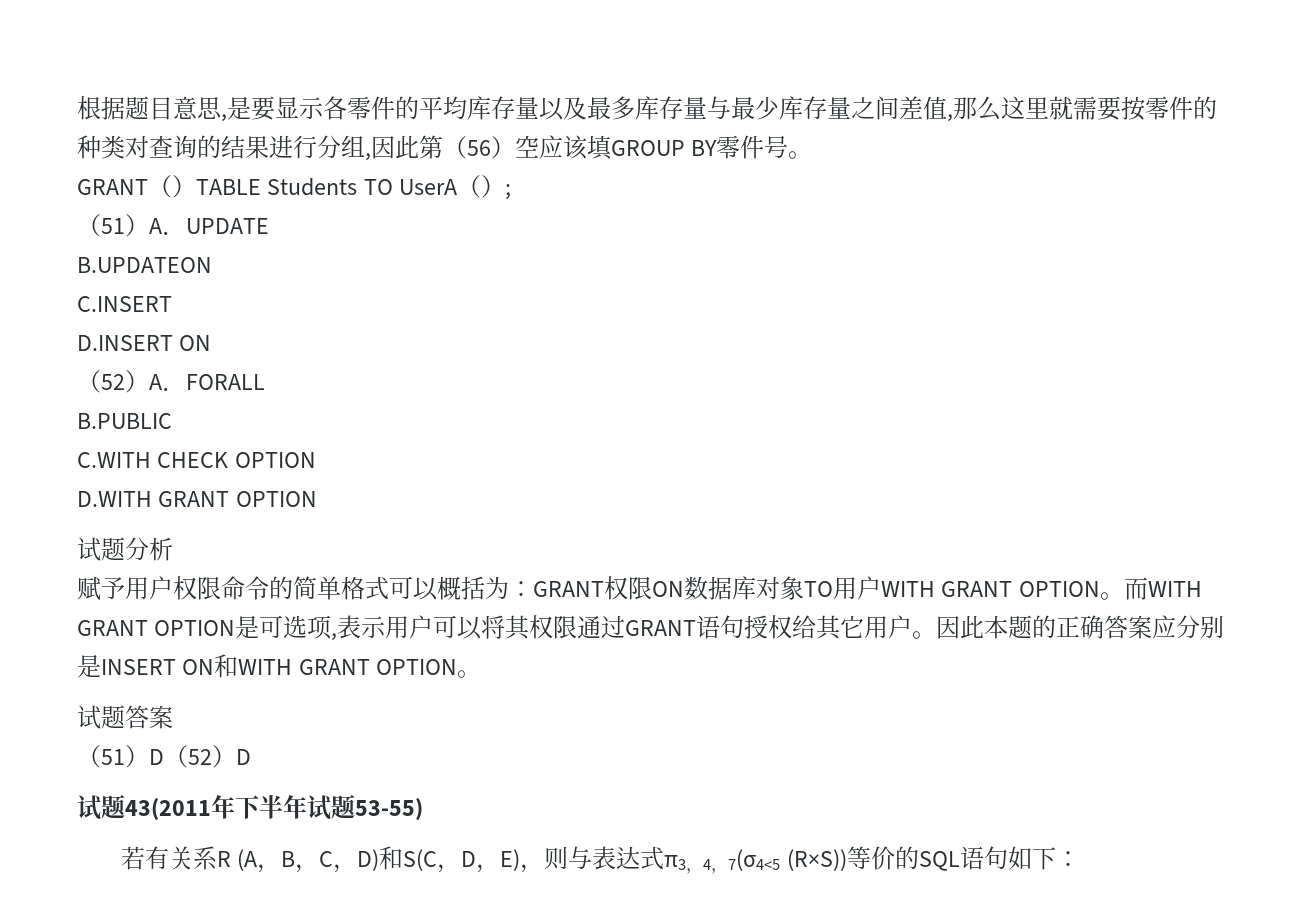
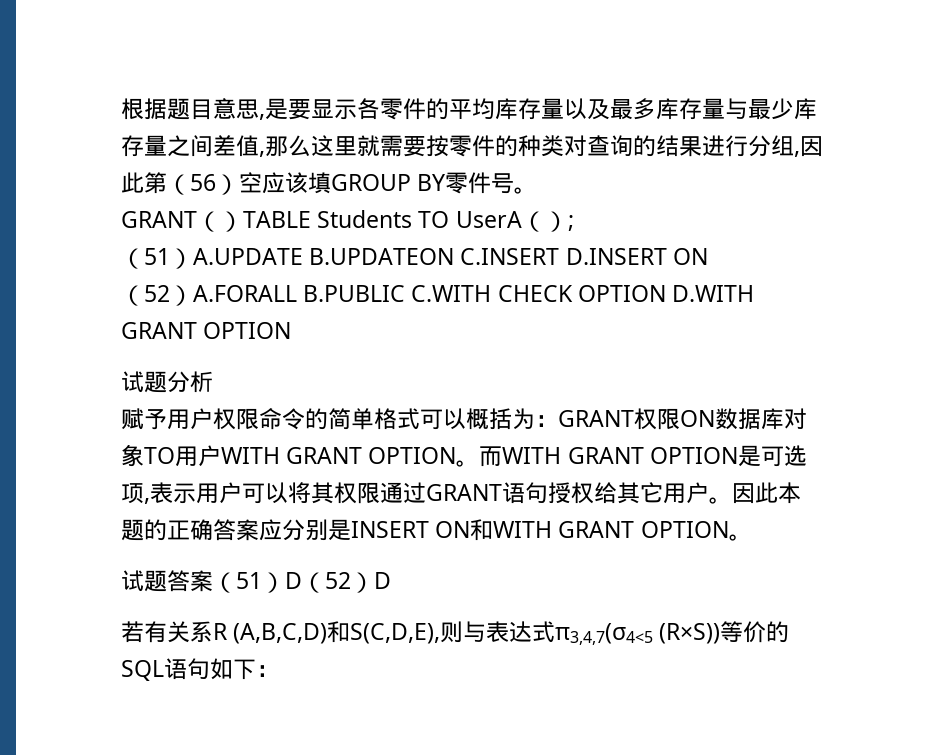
- （51）A．UPDATE
- B.UPDATEON
- C.INSERT
- D.INSERT ON
+ （51）A.UPDATE B.UPDATEON C.INSERT D.INSERT ON
- （52）A．FORALL
- B.PUBLIC
- C.WITH CHECK OPTION
- D.WITH GRANT OPTION
+ （52）A.FORALL B.PUBLIC C.WITH CHECK OPTION D.WITH GRANT OPTION
- 试题答案
- （51）D（52）D
+ 试题答案（51）D（52）D
- 试题43(2011年下半年试题53-55)
- 若有关系R (A，B，C，D)和S(C，D，E)，则与表达式π3，4，7(σ4<5 (R×S))等价的SQL语句如下：
+ 若有关系R (A,B,C,D)和S(C,D,E),则与表达式π3,4,7(σ4<5 (R×S))等价的SQL语句如下：

